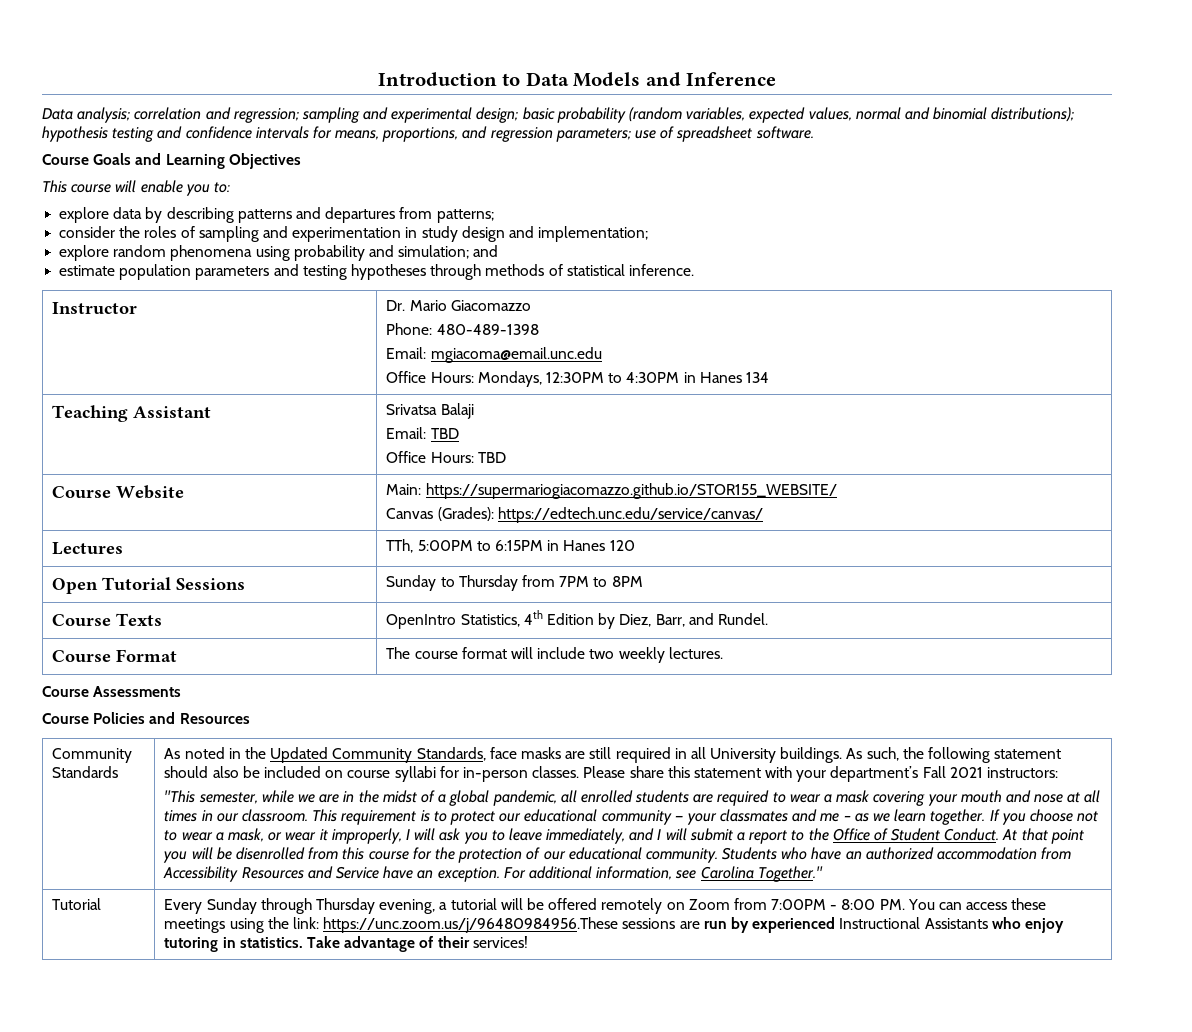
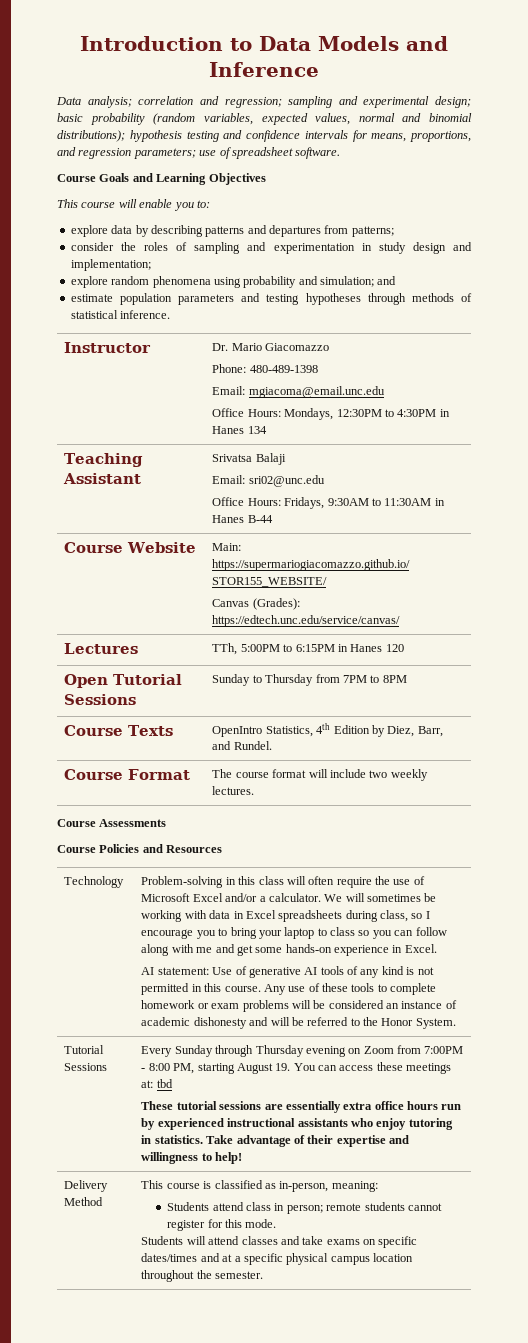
  Teaching Assistant | Srivatsa Balaji
- Email: TBD
- Office Hours: TBD
+ Email: sri02@unc.edu
+ Office Hours: Fridays, 9:30AM to 11:30AM in Hanes B-44
- Community Standards | As noted in the Updated Community Standards, face masks are still required in all University buildings. As such, the following statement should also be included on course syllabi for in-person classes. Please share this statement with your department’s Fall 2021 instructors:
- "This semester, while we are in the midst of a global pandemic, all enrolled students are required to wear a mask covering your mouth and nose at all times in our classroom. This requirement is to protect our educational community — your classmates and me – as we learn together. If you choose not to wear a mask, or wear it improperly, I will ask you to leave immediately, and I will submit a report to the Office of Student Conduct. At that point you will be disenrolled from this course for the protection of our educational community. Students who have an authorized accommodation from Accessibility Resources and Service have an exception. For additional information, see Carolina Together."
- Tutorial
+ Technology | Problem-solving in this class will often require the use of Microsoft Excel and/or a calculator. We will sometimes be working with data in Excel spreadsheets during class, so I encourage you to bring your laptop to class so you can follow along with me and get some hands-on experience in Excel.
+ AI statement: Use of generative AI tools of any kind is not permitted in this course. Any use of these tools to complete homework or exam problems will be considered an instance of academic dishonesty and will be referred to the Honor System.
+ Tutorial Sessions
- Every Sunday through Thursday evening, a tutorial will be offered remotely on Zoom from 7:00PM - 8:00 PM. You can access these meetings using the link: https://unc.zoom.us/j/96480984956.These sessions are run by experienced Instructional Assistants who enjoy tutoring in statistics.
+ Every Sunday through Thursday evening on Zoom from 7:00PM - 8:00 PM, starting August 19. You can access these meetings at: tbd
+ These tutorial sessions are essentially extra office hours run by experienced instructional assistants who enjoy tutoring in statistics.
- Take advantage of their services!
+ Take advantage of their expertise and willingness to help!
+ Delivery Method | This course is classified as in-person, meaning:
+ Students attend class in person; remote students cannot register for this mode.
+ Students will attend classes and take exams on specific dates/times and at a specific physical campus location throughout the semester.

